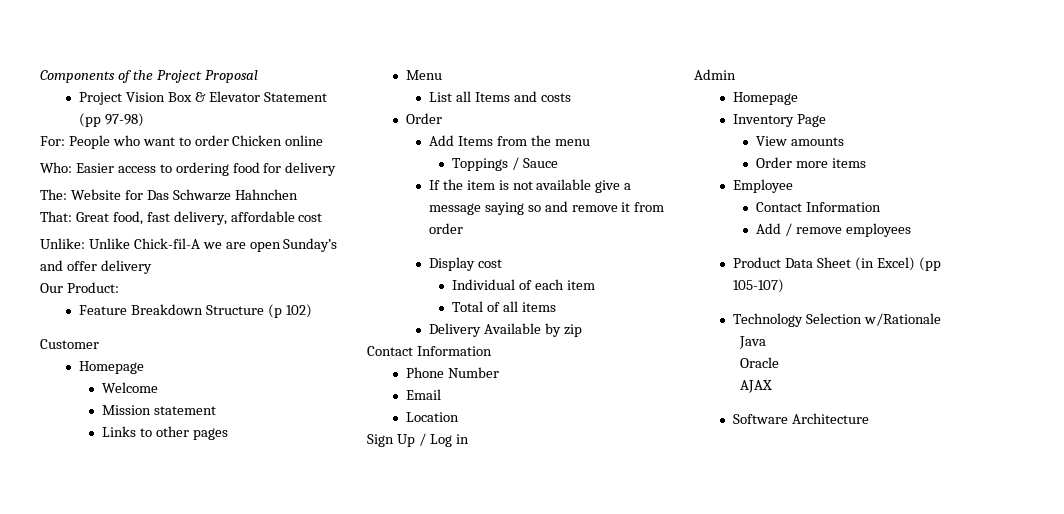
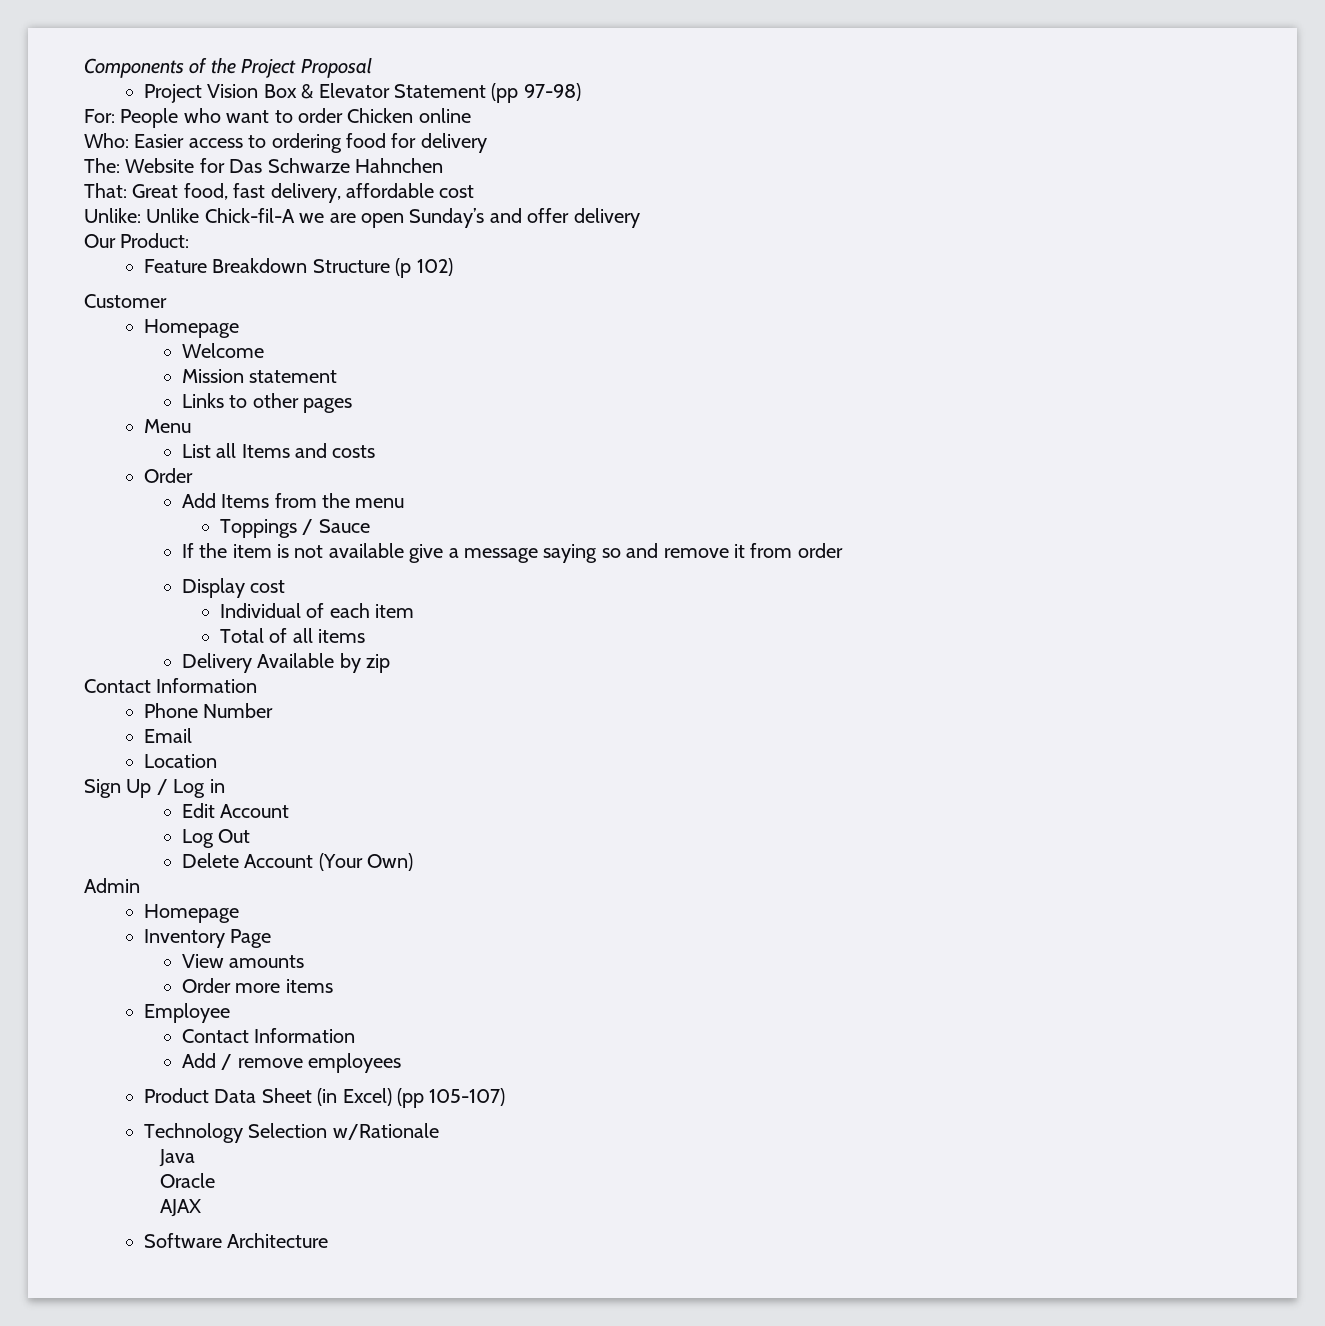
+ Edit Account
+ Log Out
+ Delete Account (Your Own)

